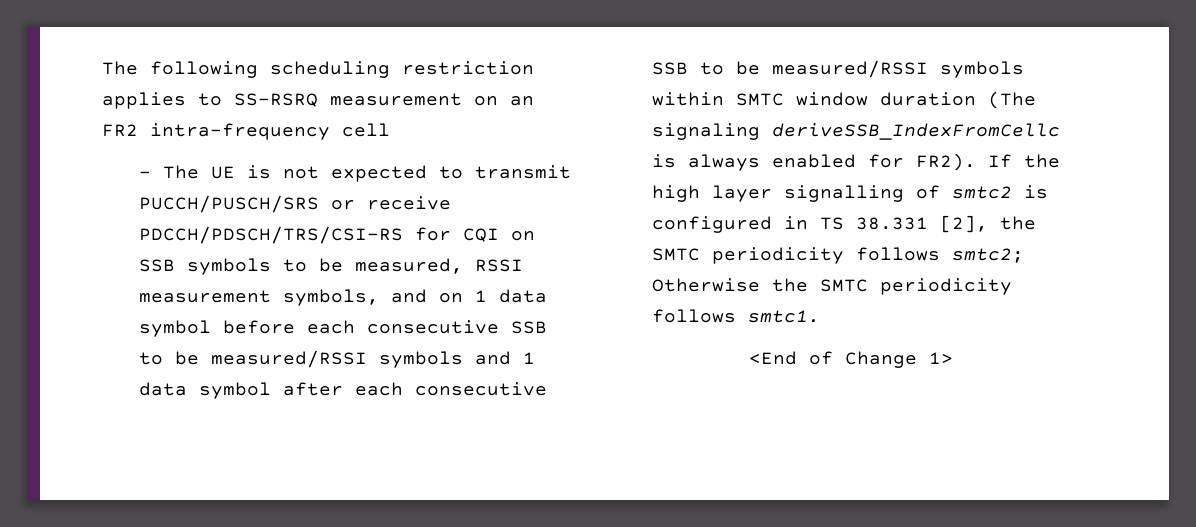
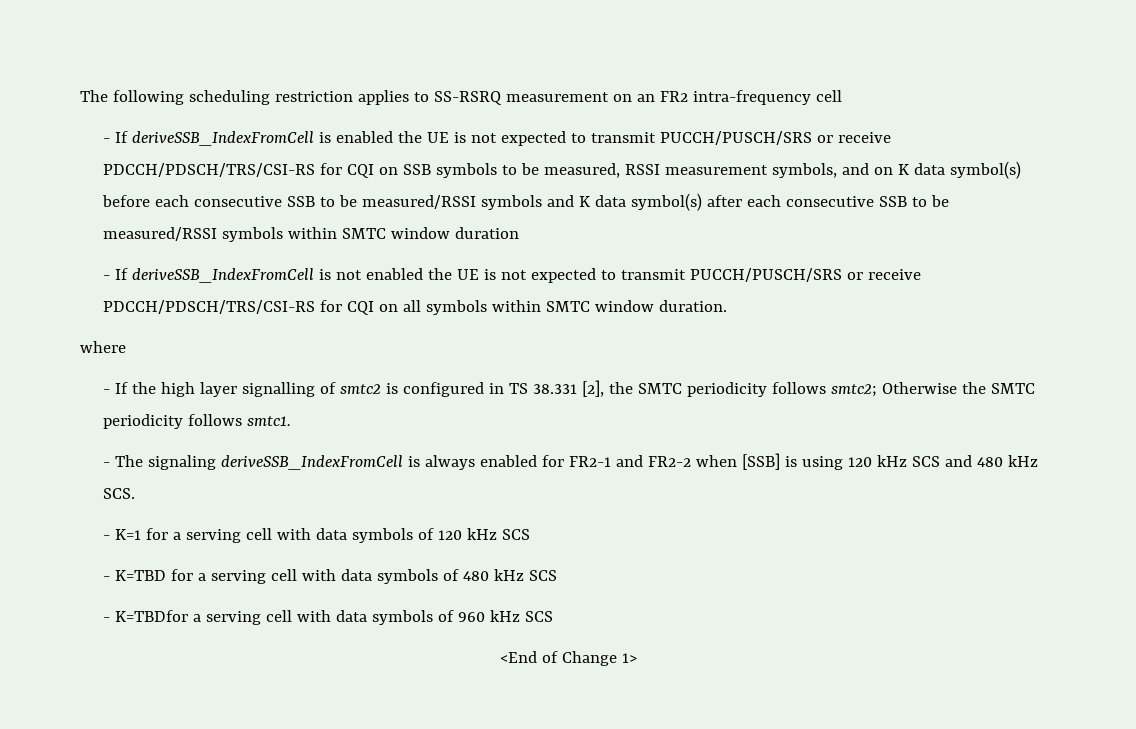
- - The UE is not expected to transmit PUCCH/PUSCH/SRS or receive PDCCH/PDSCH/TRS/CSI-RS for CQI on SSB symbols to be measured, RSSI measurement symbols, and on 1 data symbol before each consecutive SSB to be measured/RSSI symbols and 1 data symbol after each consecutive SSB to be measured/RSSI symbols within SMTC window duration (The signaling deriveSSB_IndexFromCellc is always enabled for FR2). If the high layer signalling of smtc2 is configured in TS 38.331 [2], the SMTC periodicity follows smtc2;
+ - If deriveSSB_IndexFromCell is enabled the UE is not expected to transmit PUCCH/PUSCH/SRS or receive PDCCH/PDSCH/TRS/CSI-RS for CQI on SSB symbols to be measured, RSSI measurement symbols, and on K data symbol(s) before each consecutive SSB to be measured/RSSI symbols and K data symbol(s) after each consecutive SSB to be measured/RSSI symbols within SMTC window duration
+ - If deriveSSB_IndexFromCell is not enabled the UE is not expected to transmit PUCCH/PUSCH/SRS or receive PDCCH/PDSCH/TRS/CSI-RS for CQI on all symbols within SMTC window duration.
+ where
+ - If the high layer signalling of smtc2 is configured in TS 38.331 [2], the SMTC periodicity follows smtc2;
+ - The signaling deriveSSB_IndexFromCell is always enabled for FR2-1 and FR2-2 when [SSB] is using 120 kHz SCS and 480 kHz SCS.
+ - K=1 for a serving cell with data symbols of 120 kHz SCS
+ - K=TBD for a serving cell with data symbols of 480 kHz SCS
+ - K=TBDfor a serving cell with data symbols of 960 kHz SCS

